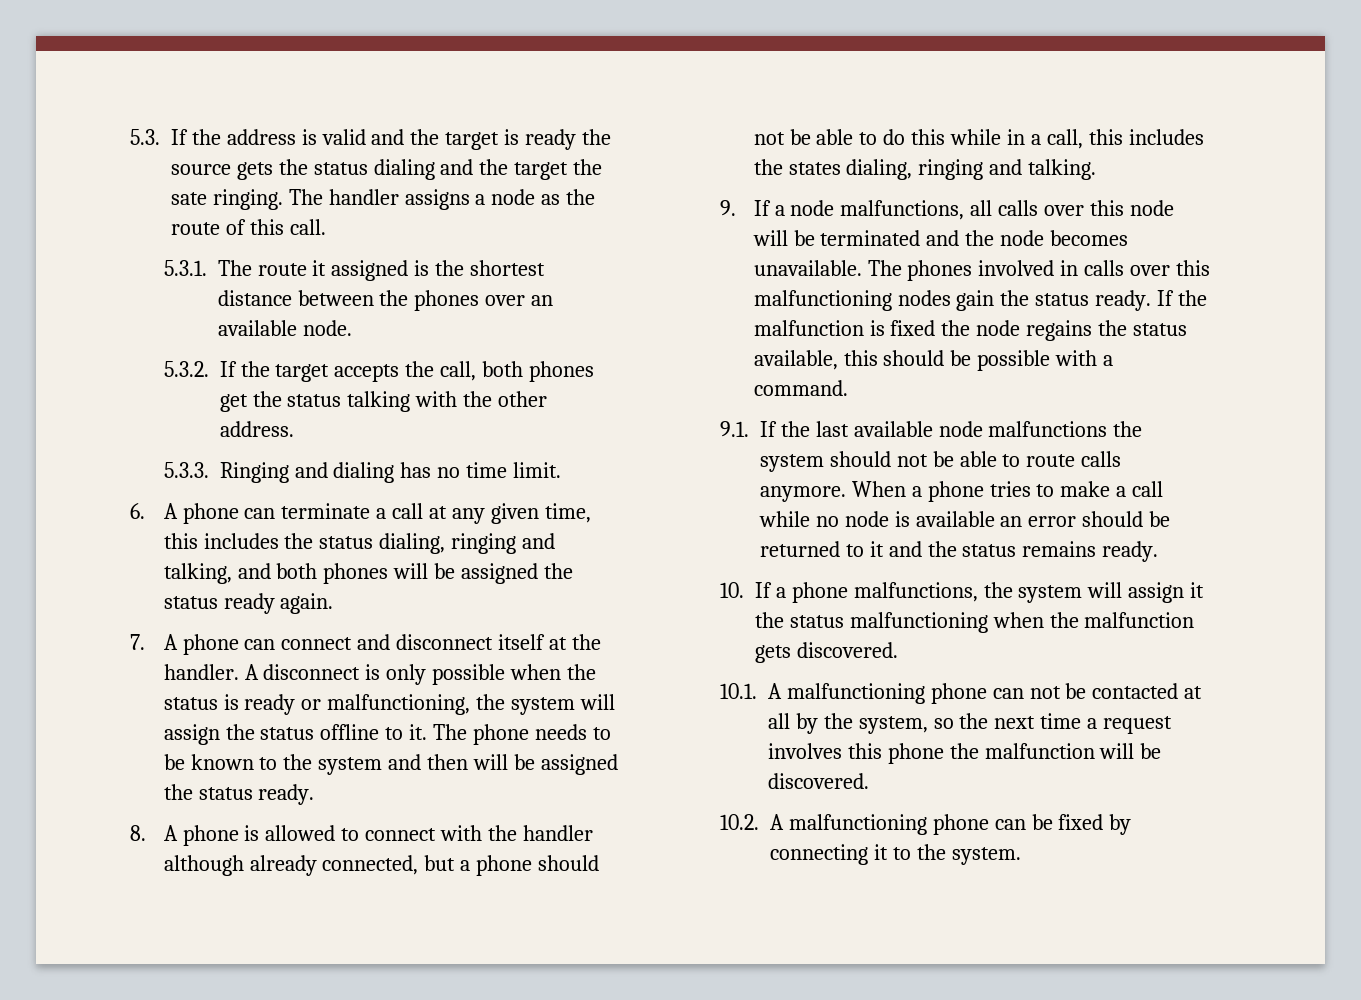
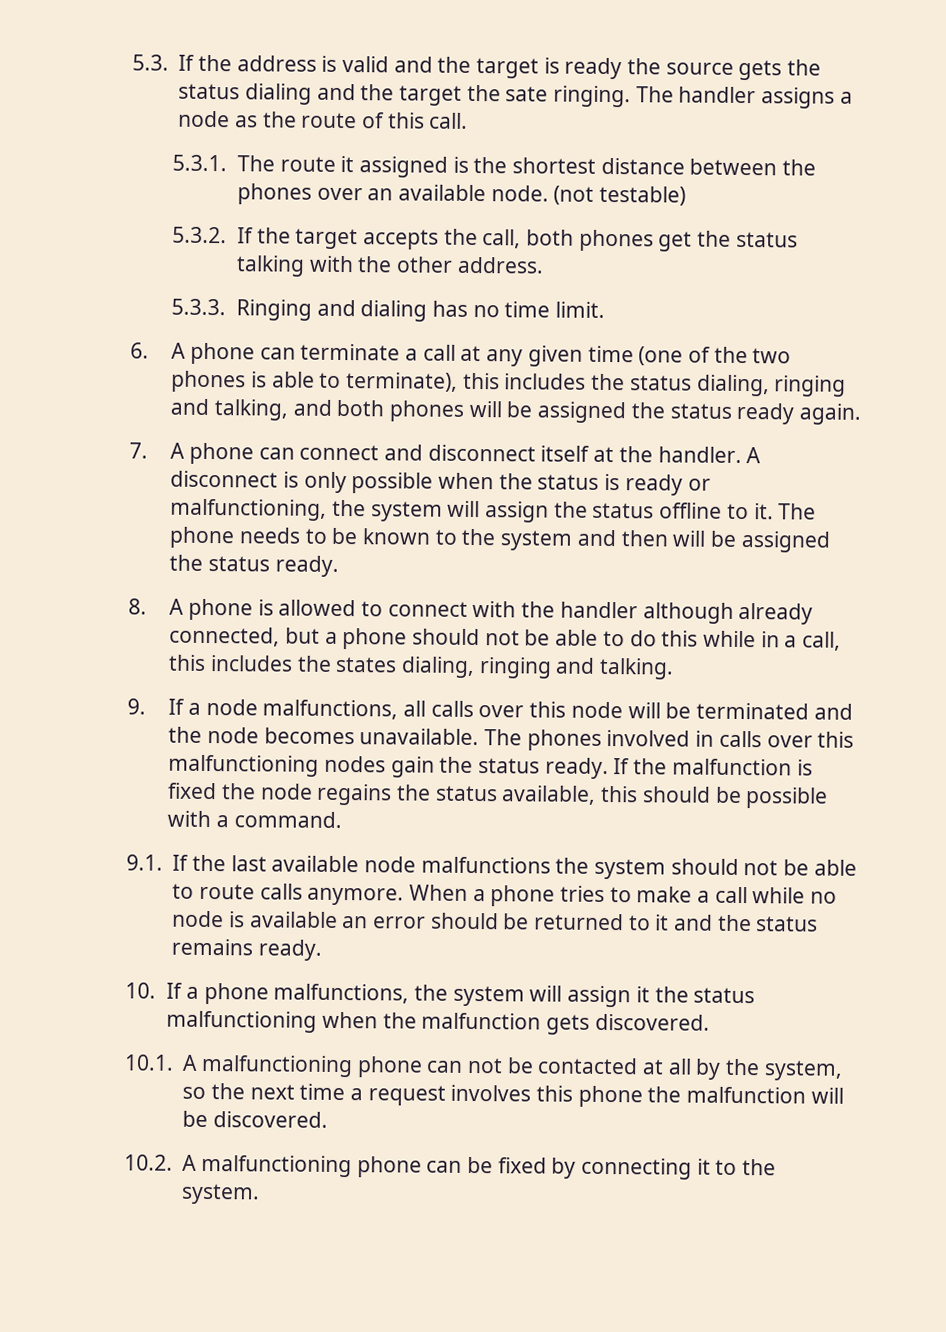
+ (not testable)
- 6. A phone can terminate a call at any given time, this includes the status dialing, ringing and talking, and both phones will be assigned the status ready again.
+ 6. A phone can terminate a call at any given time (one of the two phones is able to terminate), this includes the status dialing, ringing and talking, and both phones will be assigned the status ready again.

